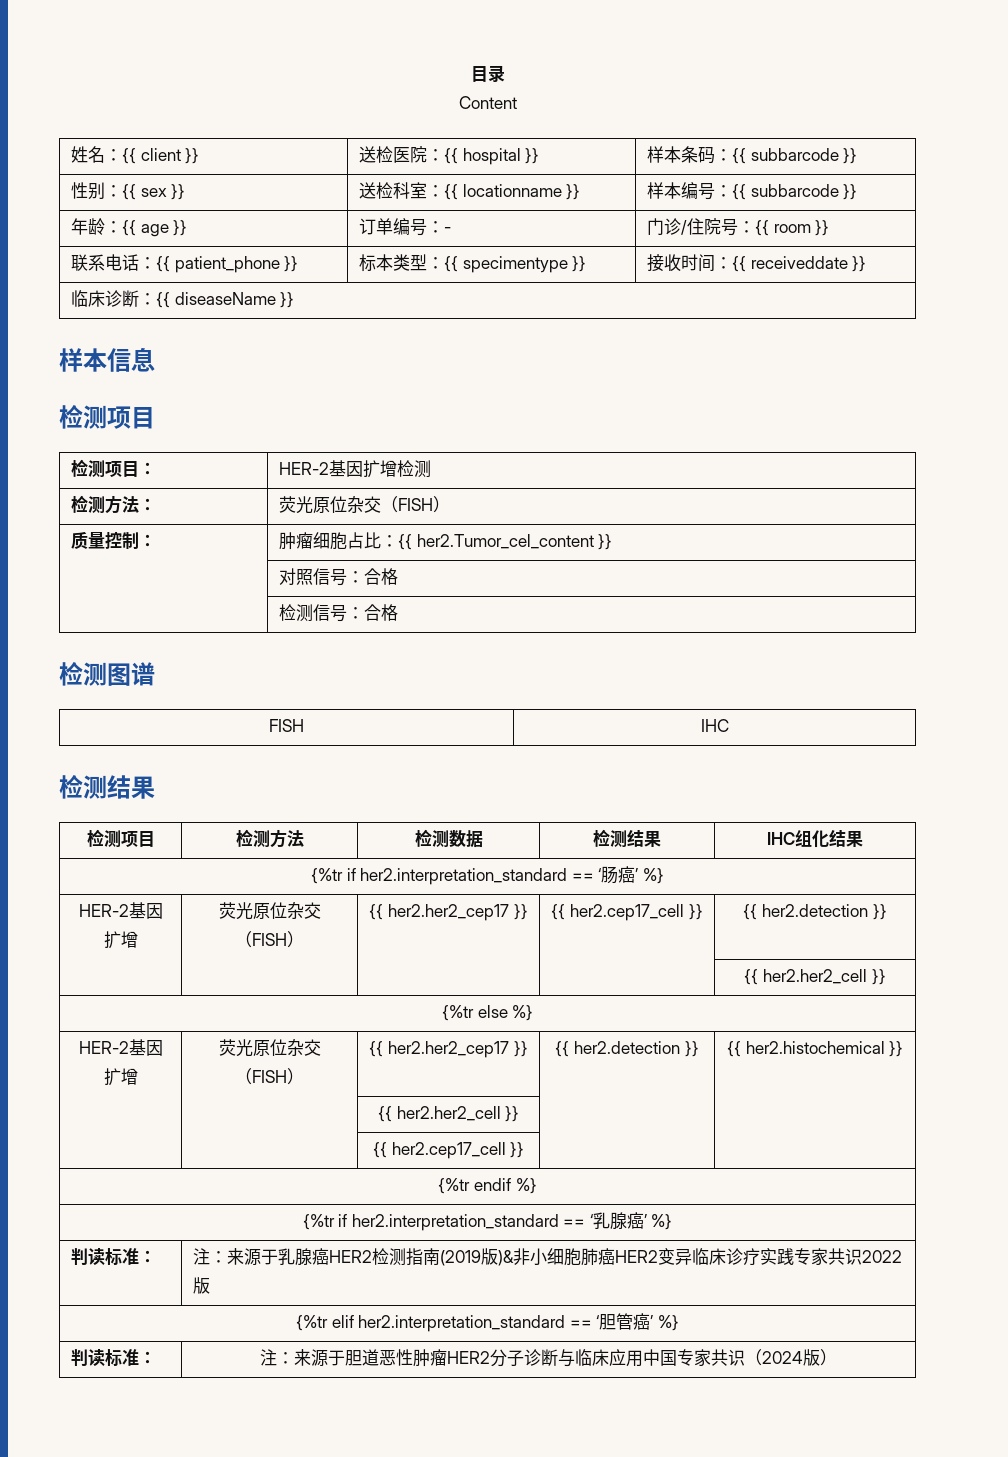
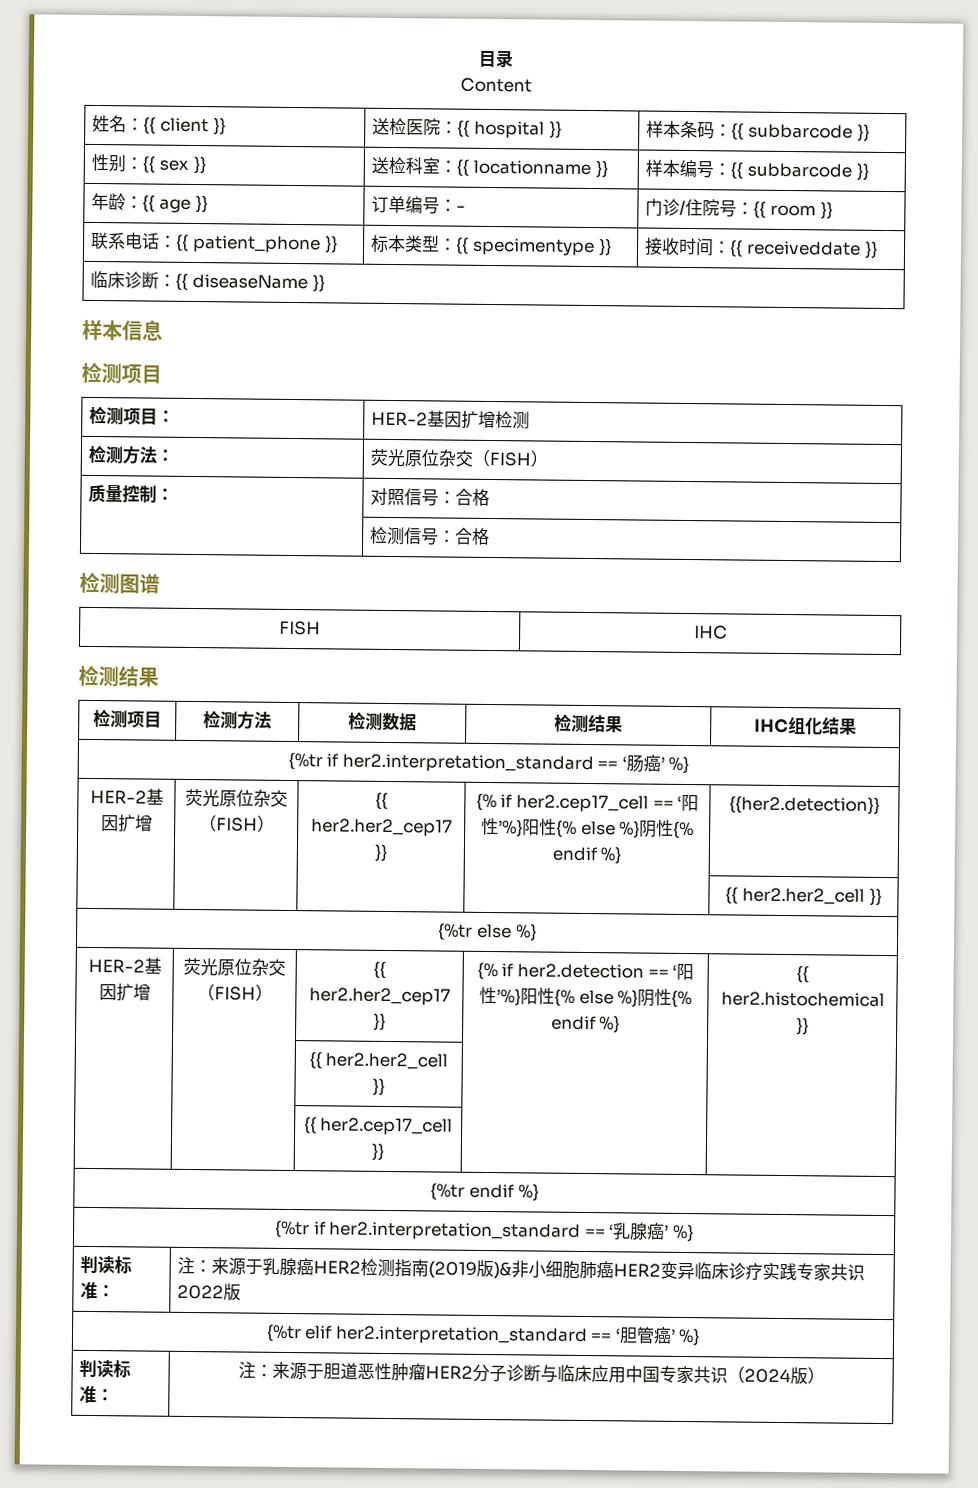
- 质量控制： | 肿瘤细胞占比：{{ her2.Tumor_cel_content }}
- | 对照信号：合格
+ 质量控制： | 对照信号：合格
- HER-2基因扩增 | 荧光原位杂交（FISH） | {{ her2.her2_cep17 }} | {{ her2.cep17_cell }} | {{ her2.detection }}
+ HER-2基因扩增 | 荧光原位杂交（FISH） | {{ her2.her2_cep17 }} | {% if her2.cep17_cell == ‘阳性’%}阳性{% else %}阴性{% endif %} | {{her2.detection}}
- HER-2基因扩增 | 荧光原位杂交（FISH） | {{ her2.her2_cep17 }} | {{ her2.detection }} | {{ her2.histochemical }}
+ HER-2基因扩增 | 荧光原位杂交（FISH） | {{ her2.her2_cep17 }} | {% if her2.detection == ‘阳性’%}阳性{% else %}阴性{% endif %} | {{ her2.histochemical }}

